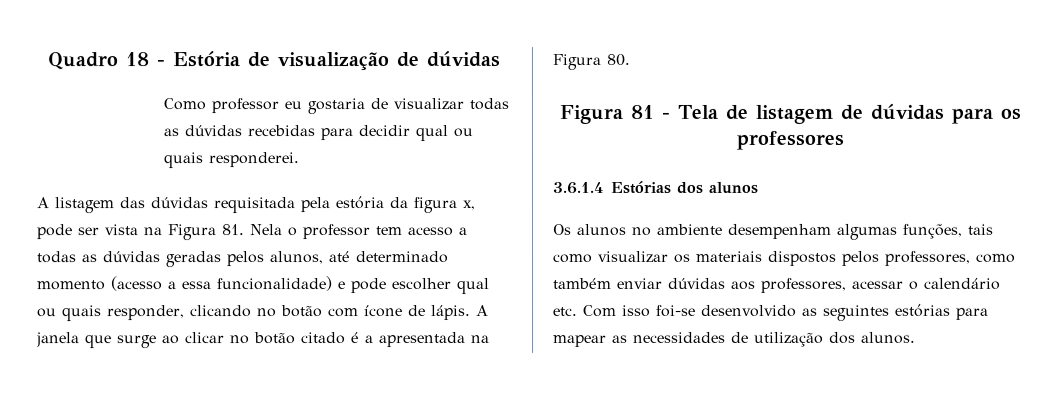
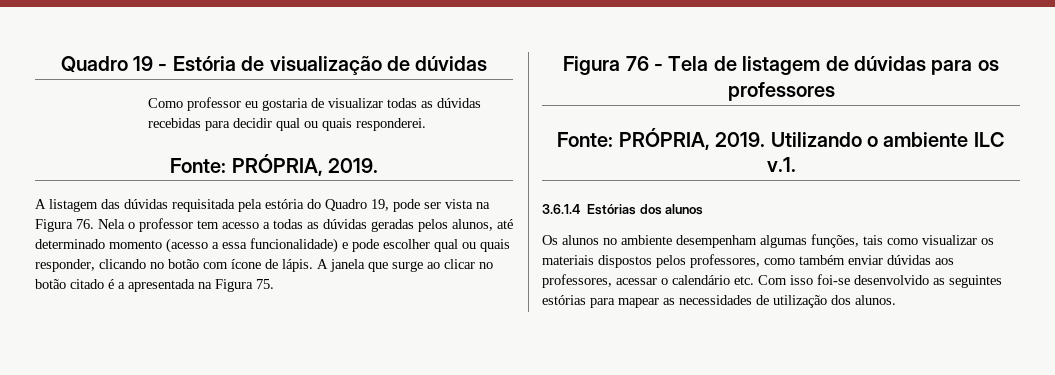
- Quadro 18 - Estória de visualização de dúvidas
+ Quadro 19 - Estória de visualização de dúvidas
  Como professor eu gostaria de visualizar todas as dúvidas recebidas para decidir qual ou quais responderei.
+ Fonte: PRÓPRIA, 2019.
- A listagem das dúvidas requisitada pela estória da figura x, pode ser vista na Figura 81. Nela o professor tem acesso a todas as dúvidas geradas pelos alunos, até determinado momento (acesso a essa funcionalidade) e pode escolher qual ou quais responder, clicando no botão com ícone de lápis.
+ A listagem das dúvidas requisitada pela estória do Quadro 19, pode ser vista na Figura 76. Nela o professor tem acesso a todas as dúvidas geradas pelos alunos, até determinado momento (acesso a essa funcionalidade) e pode escolher qual ou quais responder, clicando no botão com ícone de lápis.
- A janela que surge ao clicar no botão citado é a apresentada na Figura 80.
- Figura 81 - Tela de listagem de dúvidas para os professores
+ A janela que surge ao clicar no botão citado é a apresentada na Figura 75.
+ Figura 76 - Tela de listagem de dúvidas para os professores
+ Fonte: PRÓPRIA, 2019. Utilizando o ambiente ILC v.1.

